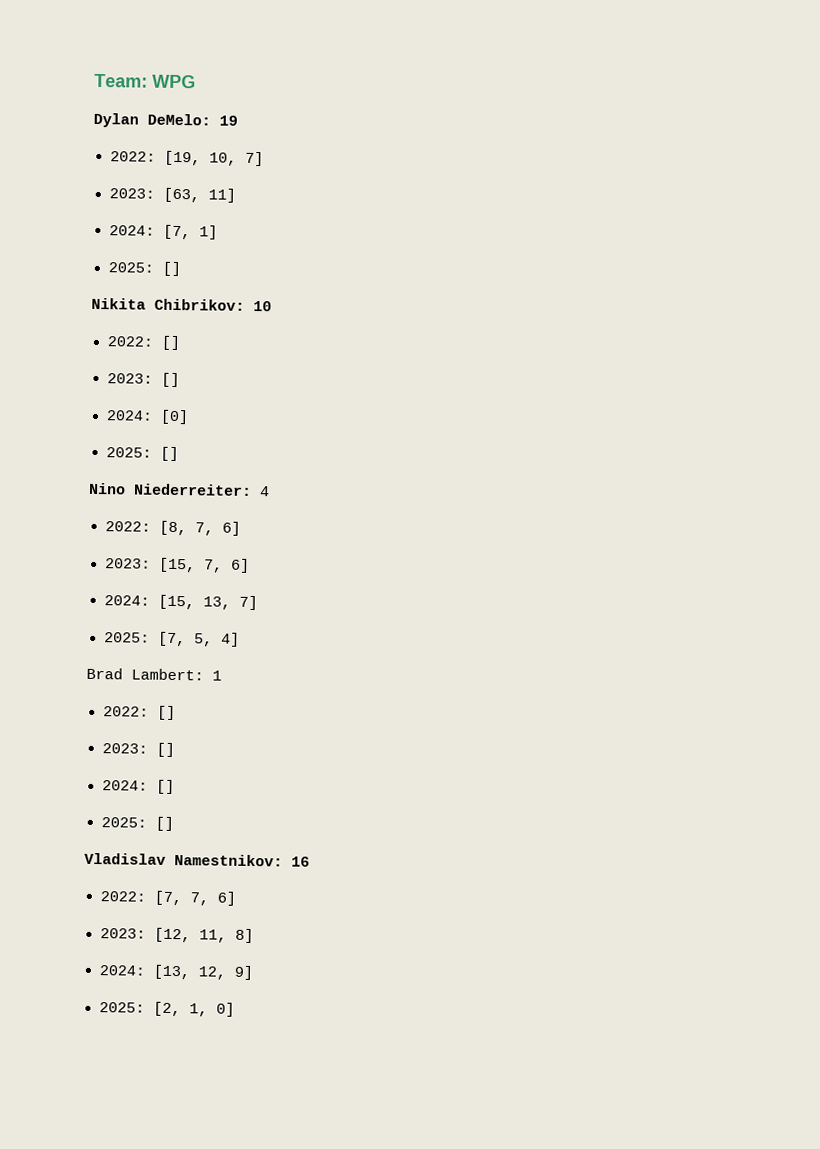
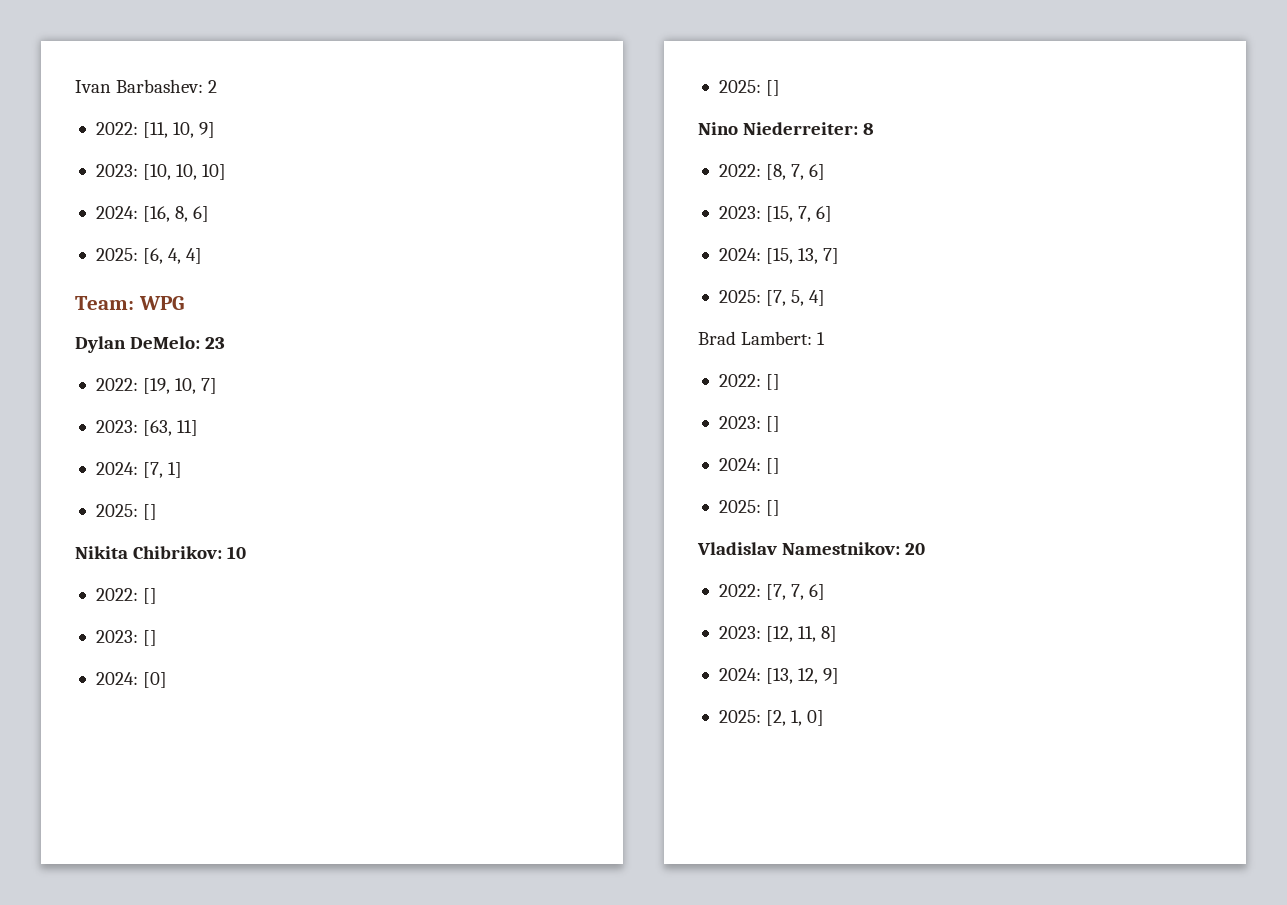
+ Ivan Barbashev: 2
+ 2022: [11, 10, 9]
+ 2023: [10, 10, 10]
+ 2024: [16, 8, 6]
+ 2025: [6, 4, 4]
- Dylan DeMelo: 19
+ Dylan DeMelo: 23
- Nino Niederreiter: 4
+ Nino Niederreiter: 8
- Vladislav Namestnikov: 16
+ Vladislav Namestnikov: 20

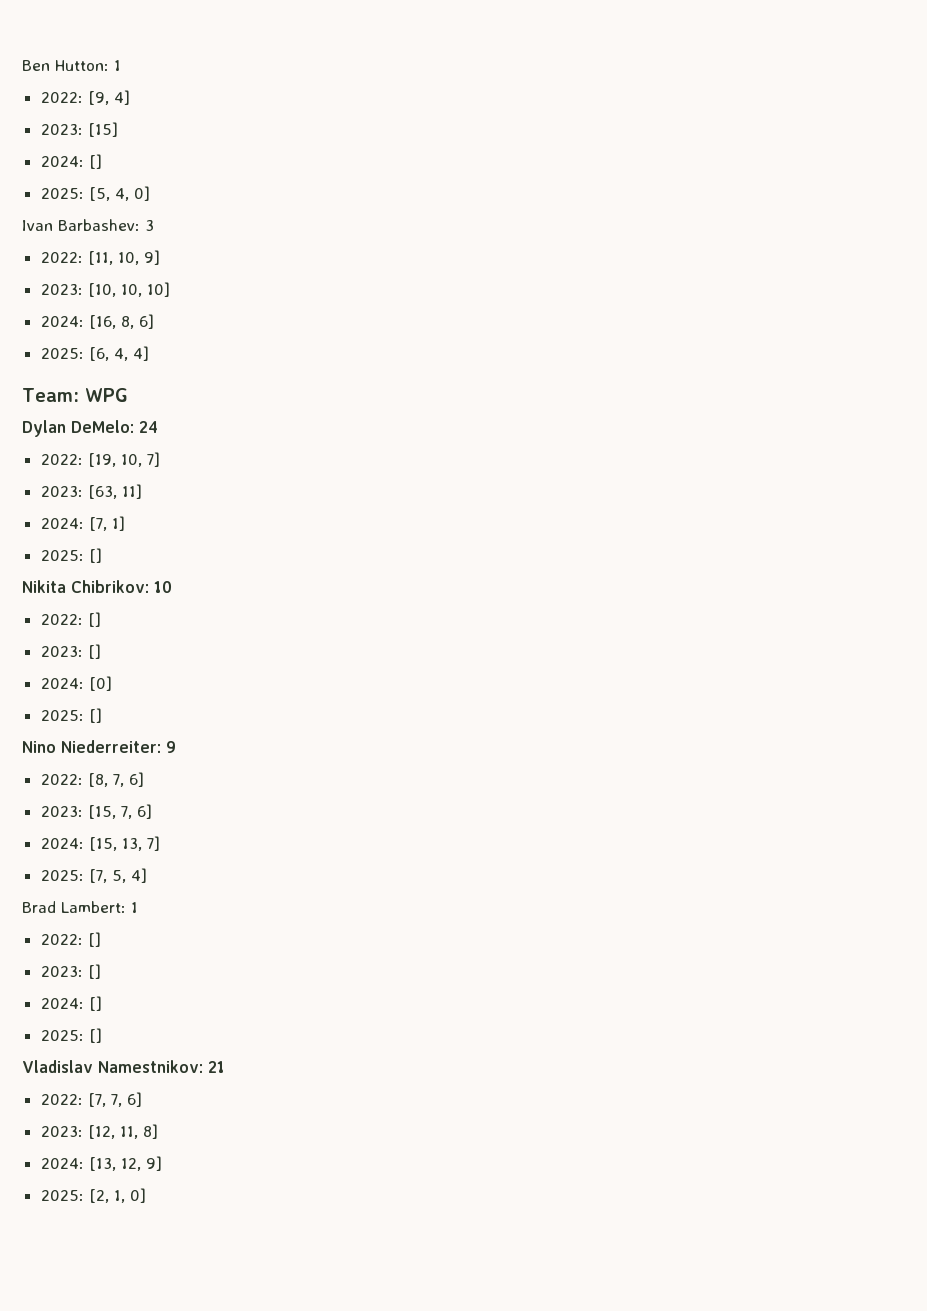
+ Ben Hutton: 1
+ 2022: [9, 4]
+ 2023: [15]
+ 2024: []
+ 2025: [5, 4, 0]
- Ivan Barbashev: 2
+ Ivan Barbashev: 3
- Dylan DeMelo: 23
+ Dylan DeMelo: 24
- Nino Niederreiter: 8
+ Nino Niederreiter: 9
- Vladislav Namestnikov: 20
+ Vladislav Namestnikov: 21

